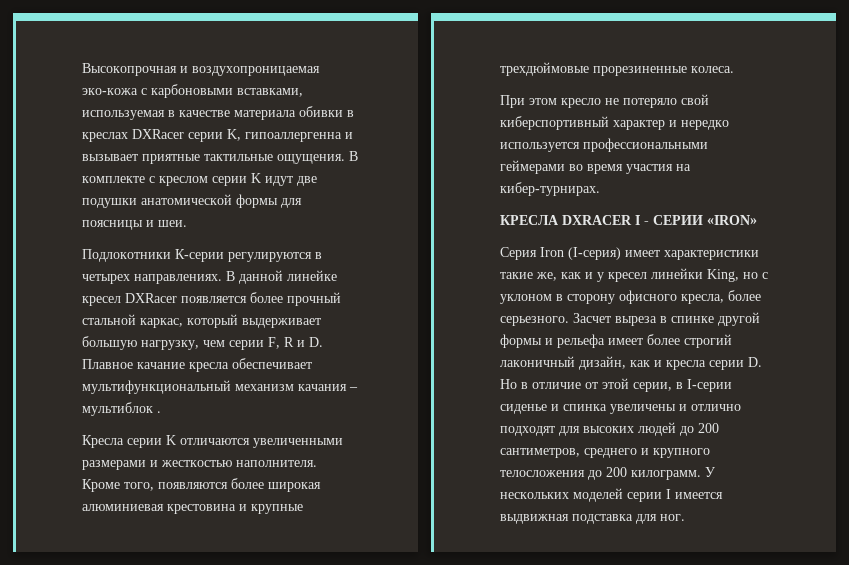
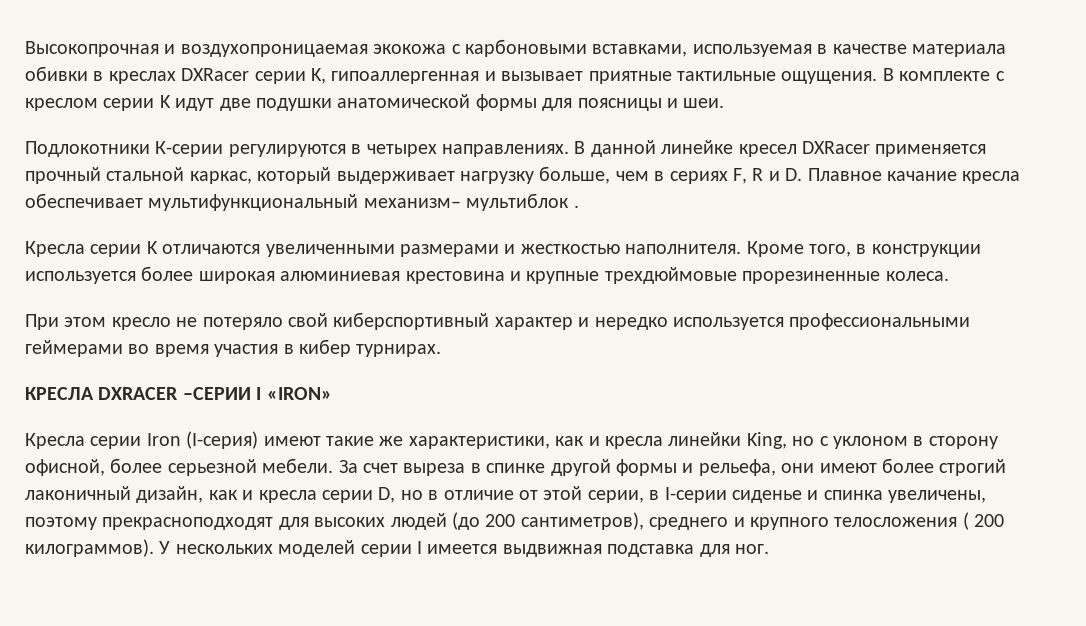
- Высокопрочная и воздухопроницаемая эко-кожа с карбоновыми вставками, используемая в качестве материала обивки в креслах DXRacer серии K, гипоаллергенна и вызывает приятные тактильные ощущения.
+ Высокопрочная и воздухопроницаемая экокожа с карбоновыми вставками, используемая в качестве материала обивки в креслах DXRacer серии K, гипоаллергенная и вызывает приятные тактильные ощущения.
- В данной линейке кресел DXRacer появляется более прочный стальной каркас, который выдерживает большую нагрузку, чем серии F, R и D. Плавное качание кресла обеспечивает мультифункциональный механизм качания – мультиблок .
+ В данной линейке кресел DXRacer применяется прочный стальной каркас, который выдерживает нагрузку больше, чем в сериях F, R и D. Плавное качание кресла обеспечивает мультифункциональный механизм– мультиблок .
- Кроме того, появляются более широкая алюминиевая крестовина и крупные трехдюймовые прорезиненные колеса.
+ Кроме того, в конструкции используется более широкая алюминиевая крестовина и крупные трехдюймовые прорезиненные колеса.
- При этом кресло не потеряло свой киберспортивный характер и нередко используется профессиональными геймерами во время участия на кибер-турнирах.
+ При этом кресло не потеряло свой киберспортивный характер и нередко используется профессиональными геймерами во время участия в кибер турнирах.
- КРЕСЛА DXRACER I - СЕРИИ «IRON»
- Серия Iron (I-серия) имеет характеристики такие же, как и у кресел линейки King, но с уклоном в сторону офисного кресла, более серьезного. Засчет выреза в спинке другой формы и рельефа имеет более строгий лаконичный дизайн, как и кресла серии D. Но в отличие от этой серии, в I-серии сиденье и спинка увеличены и отлично подходят для высоких людей до 200 сантиметров, среднего и крупного телосложения до 200 килограмм.
+ КРЕСЛА DXRACER –СЕРИИ I «IRON»
+ Кресла серии Iron (I-серия) имеют такие же характеристики, как и кресла линейки King, но с уклоном в сторону офисной, более серьезной мебели. За счет выреза в спинке другой формы и рельефа, они имеют более строгий лаконичный дизайн, как и кресла серии D, но в отличие от этой серии, в I-серии сиденье и спинка увеличены, поэтому прекрасноподходят для высоких людей (до 200 сантиметров), среднего и крупного телосложения ( 200 килограммов).

